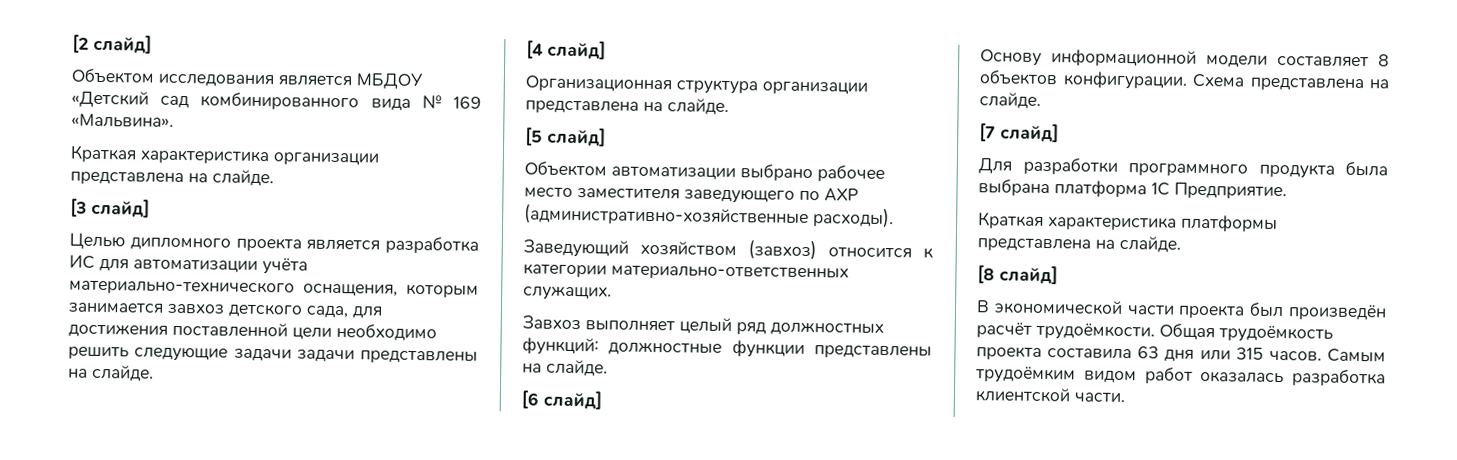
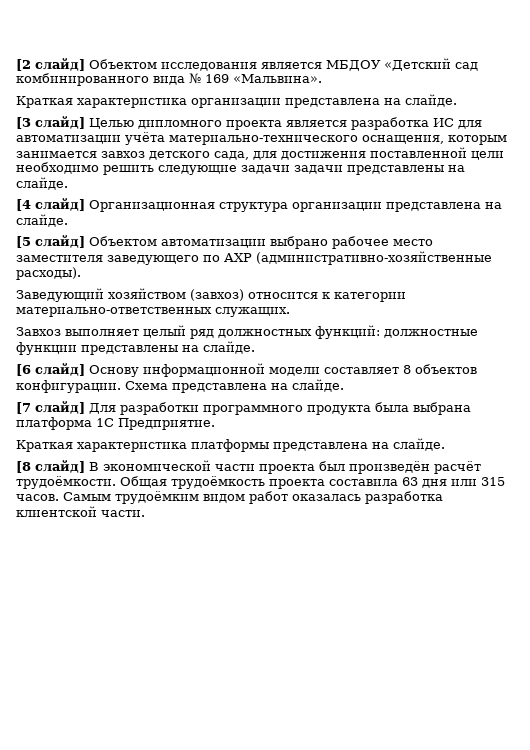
- [2 слайд]
- Объектом исследования является МБДОУ «Детский сад комбинированного вида № 169 «Мальвина».
+ [2 слайд] Объектом исследования является МБДОУ «Детский сад комбинированного вида № 169 «Мальвина».
- [3 слайд]
- Целью дипломного проекта является разработка ИС для автоматизации учёта материально-технического оснащения, которым занимается завхоз детского сада, для достижения поставленной цели необходимо решить следующие задачи задачи представлены на слайде.
+ [3 слайд] Целью дипломного проекта является разработка ИС для автоматизации учёта материально-технического оснащения, которым занимается завхоз детского сада, для достижения поставленной цели необходимо решить следующие задачи задачи представлены на слайде.
- [4 слайд]
- Организационная структура организации представлена на слайде.
+ [4 слайд] Организационная структура организации представлена на слайде.
- [5 слайд]
- Объектом автоматизации выбрано рабочее место заместителя заведующего по АХР (административно-хозяйственные расходы).
+ [5 слайд] Объектом автоматизации выбрано рабочее место заместителя заведующего по АХР (административно-хозяйственные расходы).
- [6 слайд]
- Основу информационной модели составляет 8 объектов конфигурации.
+ [6 слайд] Основу информационной модели составляет 8 объектов конфигурации.
- [7 слайд]
- Для разработки программного продукта была выбрана платформа 1С Предприятие.
+ [7 слайд] Для разработки программного продукта была выбрана платформа 1С Предприятие.
- [8 слайд]
- В экономической части проекта был произведён расчёт трудоёмкости.
+ [8 слайд] В экономической части проекта был произведён расчёт трудоёмкости.

